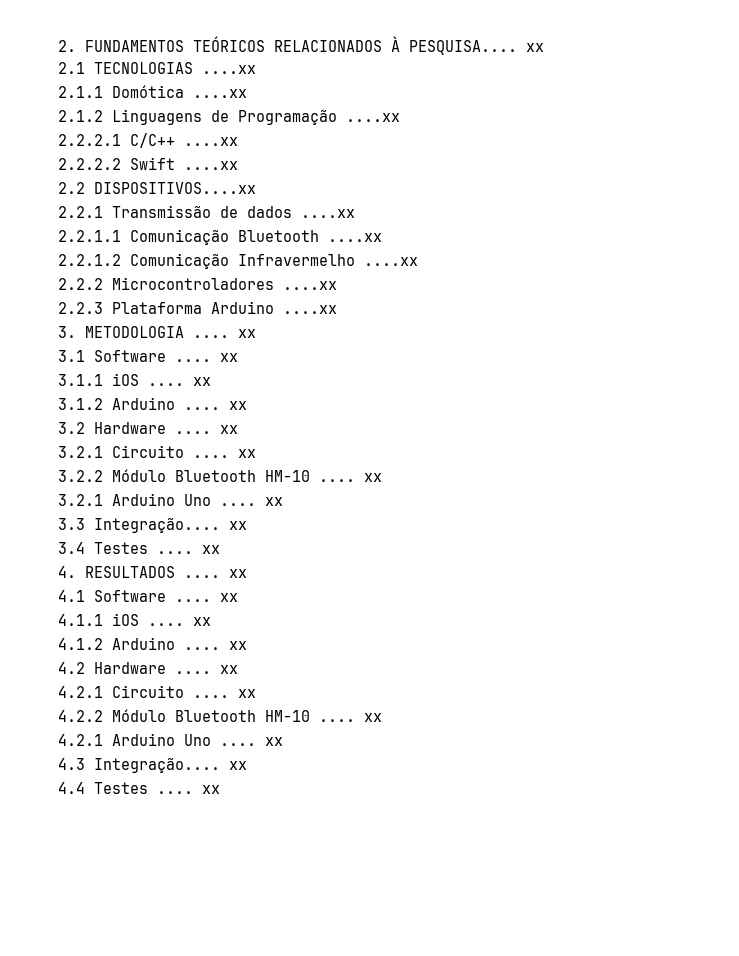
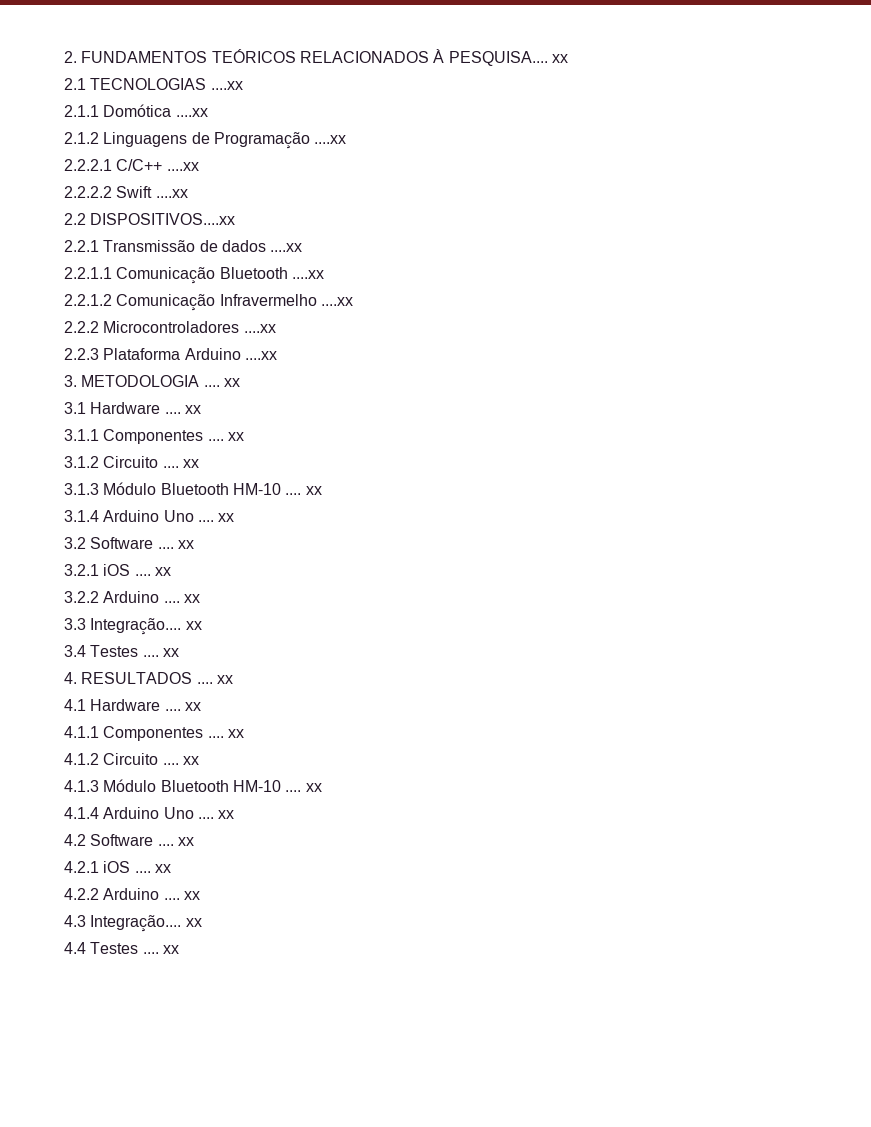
- 3.1 Software .... xx
+ 3.1 Hardware .... xx
- 3.1.1 iOS .... xx
+ 3.1.1 Componentes .... xx
- 3.1.2 Arduino .... xx
- 3.2 Hardware .... xx
- 3.2.1 Circuito .... xx
- 3.2.2 Módulo Bluetooth HM-10 .... xx
- 3.2.1 Arduino Uno .... xx
+ 3.1.2 Circuito .... xx
+ 3.1.3 Módulo Bluetooth HM-10 .... xx
+ 3.1.4 Arduino Uno .... xx
+ 3.2 Software .... xx
+ 3.2.1 iOS .... xx
+ 3.2.2 Arduino .... xx
- 4.1 Software .... xx
+ 4.1 Hardware .... xx
- 4.1.1 iOS .... xx
+ 4.1.1 Componentes .... xx
- 4.1.2 Arduino .... xx
- 4.2 Hardware .... xx
- 4.2.1 Circuito .... xx
- 4.2.2 Módulo Bluetooth HM-10 .... xx
- 4.2.1 Arduino Uno .... xx
+ 4.1.2 Circuito .... xx
+ 4.1.3 Módulo Bluetooth HM-10 .... xx
+ 4.1.4 Arduino Uno .... xx
+ 4.2 Software .... xx
+ 4.2.1 iOS .... xx
+ 4.2.2 Arduino .... xx

